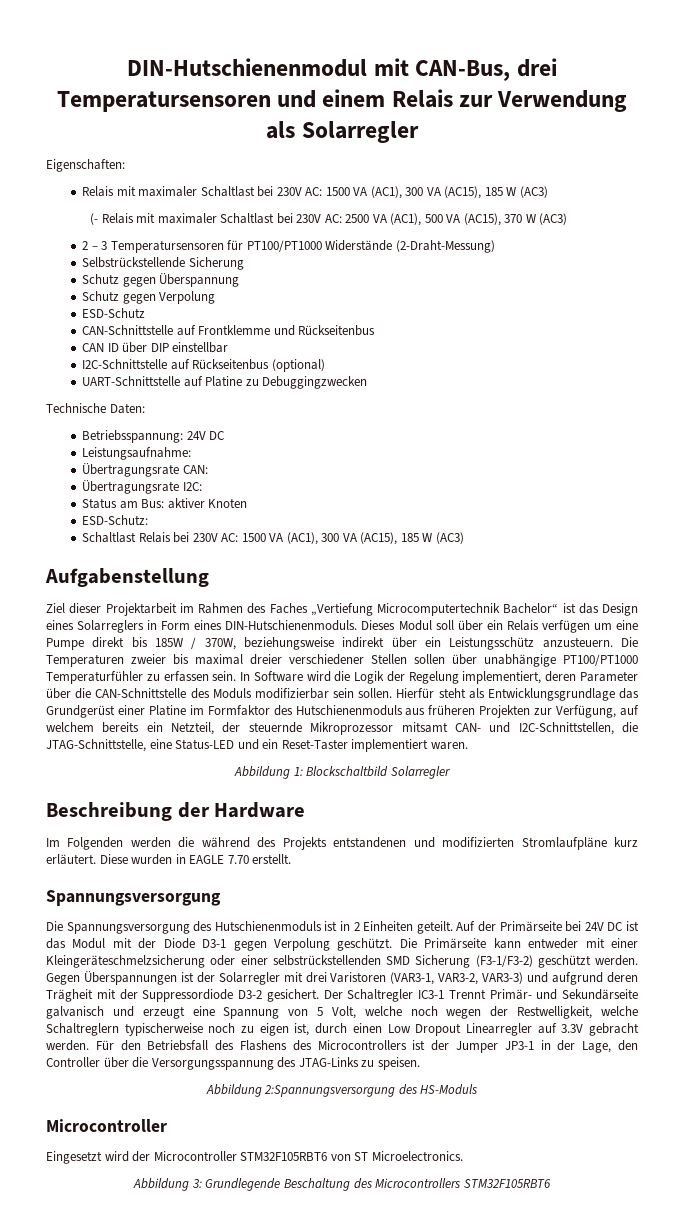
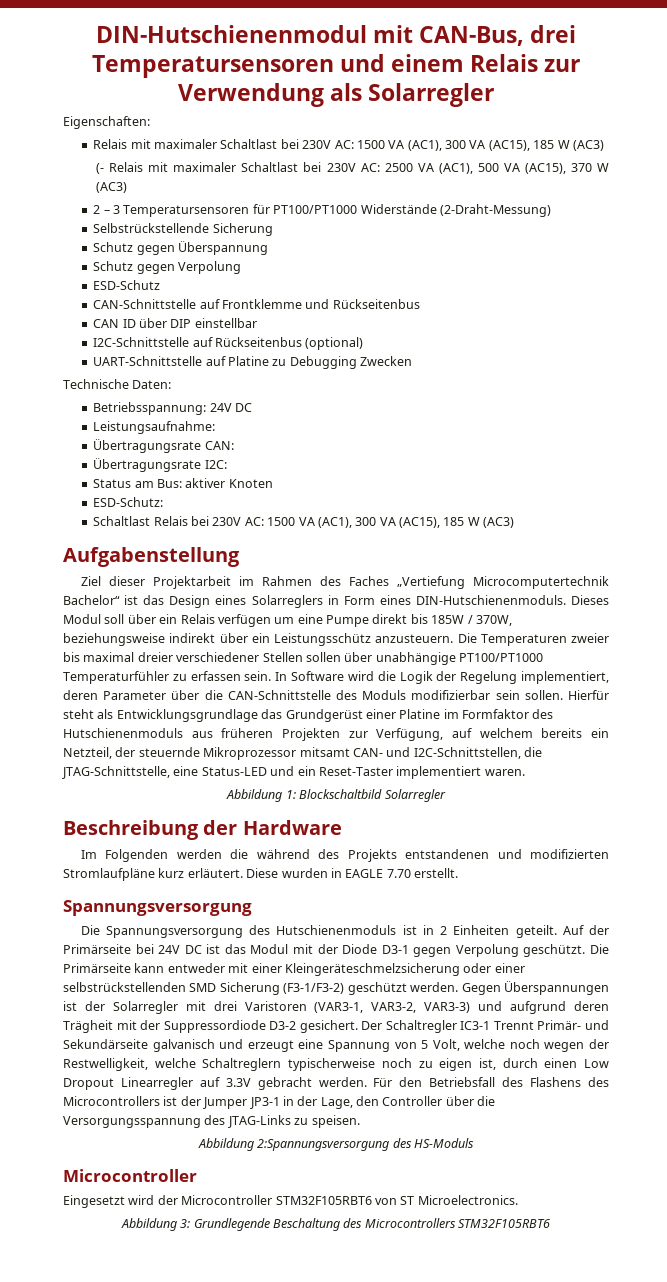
- UART-Schnittstelle auf Platine zu Debuggingzwecken
+ UART-Schnittstelle auf Platine zu Debugging Zwecken

